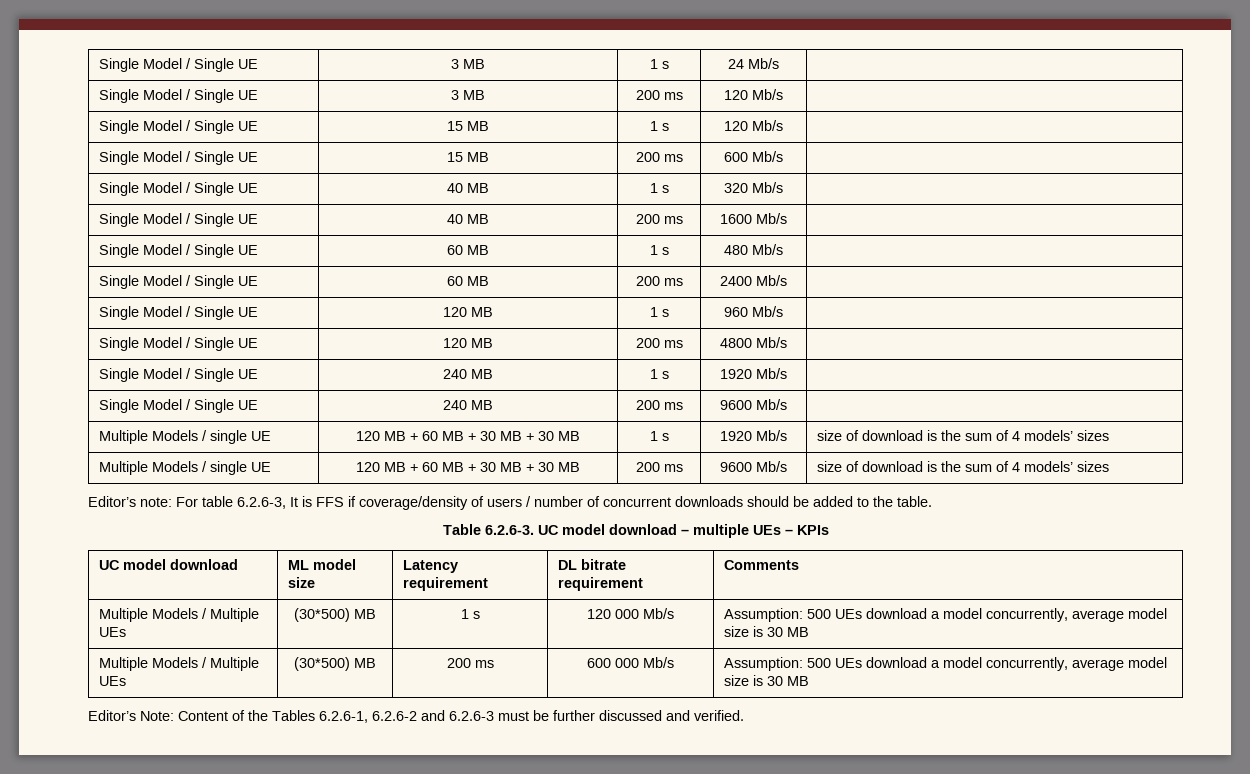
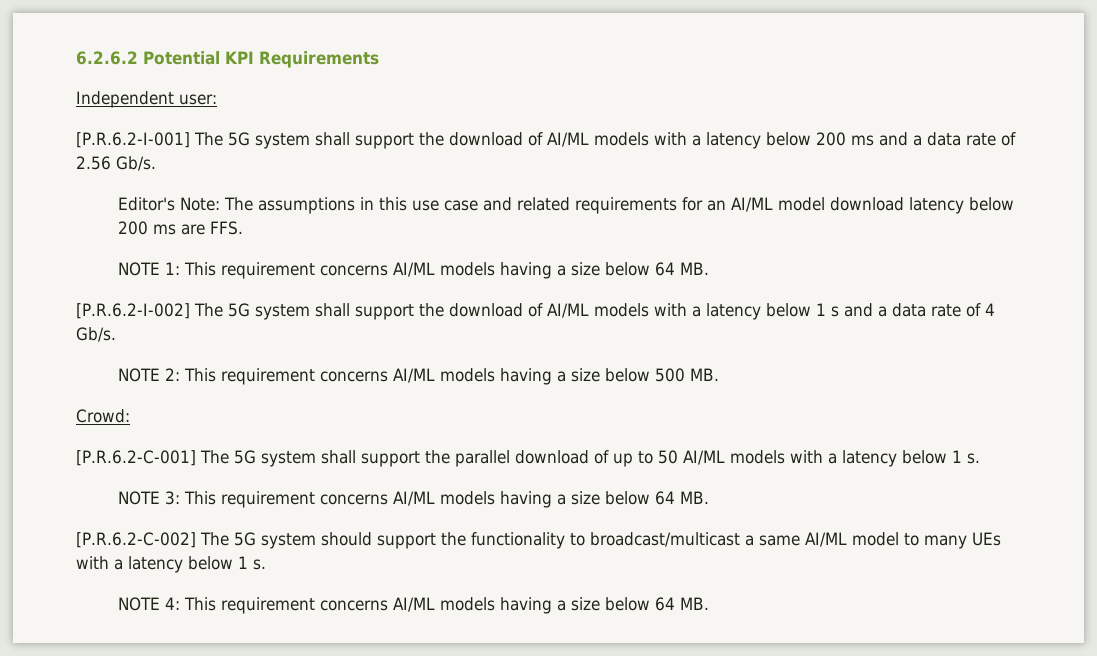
- Single Model / Single UE | 3 MB | 1 s | 24 Mb/s |
- Single Model / Single UE | 3 MB | 200 ms | 120 Mb/s |
- Single Model / Single UE | 15 MB | 1 s | 120 Mb/s |
- Single Model / Single UE | 15 MB | 200 ms | 600 Mb/s |
- Single Model / Single UE | 40 MB | 1 s | 320 Mb/s |
- Single Model / Single UE | 40 MB | 200 ms | 1600 Mb/s |
- Single Model / Single UE | 60 MB | 1 s | 480 Mb/s |
- Single Model / Single UE | 60 MB | 200 ms | 2400 Mb/s |
- Single Model / Single UE | 120 MB | 1 s | 960 Mb/s |
- Single Model / Single UE | 120 MB | 200 ms | 4800 Mb/s |
- Single Model / Single UE | 240 MB | 1 s | 1920 Mb/s |
- Single Model / Single UE | 240 MB | 200 ms | 9600 Mb/s |
- Multiple Models / single UE | 120 MB + 60 MB + 30 MB + 30 MB | 1 s | 1920 Mb/s | size of download is the sum of 4 models’ sizes
- Multiple Models / single UE | 120 MB + 60 MB + 30 MB + 30 MB | 200 ms | 9600 Mb/s | size of download is the sum of 4 models’ sizes
- Editor’s note: For table 6.2.6-3, It is FFS if coverage/density of users / number of concurrent downloads should be added to the table.
- Table 6.2.6-3. UC model download – multiple UEs – KPIs
- UC model download | ML model size | Latency requirement | DL bitrate requirement | Comments
- Multiple Models / Multiple UEs | (30*500) MB | 1 s | 120 000 Mb/s | Assumption: 500 UEs download a model concurrently, average model size is 30 MB
- Multiple Models / Multiple UEs | (30*500) MB | 200 ms | 600 000 Mb/s | Assumption: 500 UEs download a model concurrently, average model size is 30 MB
- Editor’s Note: Content of the Tables 6.2.6-1, 6.2.6-2 and 6.2.6-3 must be further discussed and verified.
+ 6.2.6.2 Potential KPI Requirements
+ Independent user:
+ [P.R.6.2-I-001] The 5G system shall support the download of AI/ML models with a latency below 200 ms and a data rate of 2.56 Gb/s.
+ Editor's Note: The assumptions in this use case and related requirements for an AI/ML model download latency below 200 ms are FFS.
+ NOTE 1: This requirement concerns AI/ML models having a size below 64 MB.
+ [P.R.6.2-I-002] The 5G system shall support the download of AI/ML models with a latency below 1 s and a data rate of 4 Gb/s.
+ NOTE 2: This requirement concerns AI/ML models having a size below 500 MB.
+ Crowd:
+ [P.R.6.2-C-001] The 5G system shall support the parallel download of up to 50 AI/ML models with a latency below 1 s.
+ NOTE 3: This requirement concerns AI/ML models having a size below 64 MB.
+ [P.R.6.2-C-002] The 5G system should support the functionality to broadcast/multicast a same AI/ML model to many UEs with a latency below 1 s.
+ NOTE 4: This requirement concerns AI/ML models having a size below 64 MB.

